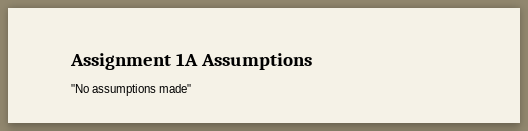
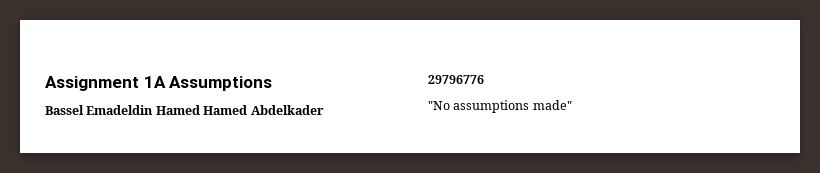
+ Bassel Emadeldin Hamed Hamed Abdelkader
+ 29796776

